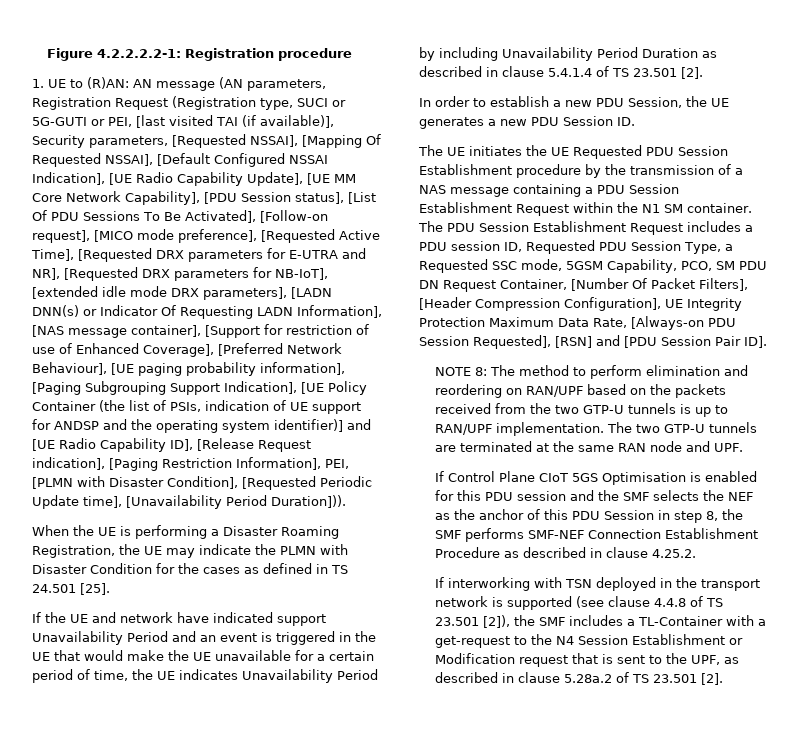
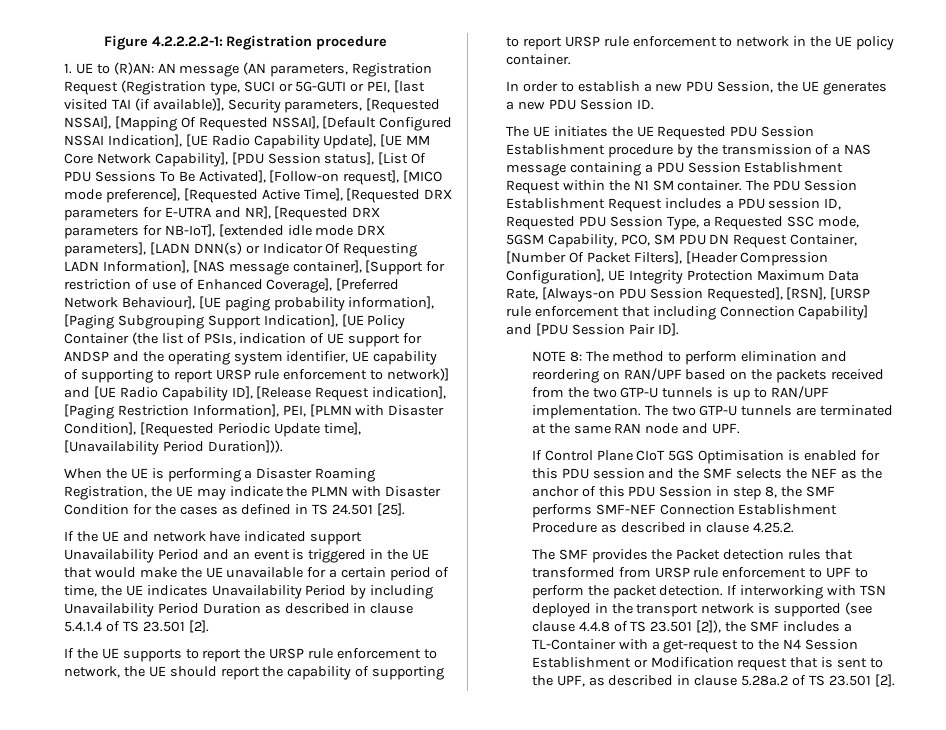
- AN message (AN parameters, Registration Request (Registration type, SUCI or 5G-GUTI or PEI, [last visited TAI (if available)], Security parameters, [Requested NSSAI], [Mapping Of Requested NSSAI], [Default Configured NSSAI Indication], [UE Radio Capability Update], [UE MM Core Network Capability], [PDU Session status], [List Of PDU Sessions To Be Activated], [Follow-on request], [MICO mode preference], [Requested Active Time], [Requested DRX parameters for E-UTRA and NR], [Requested DRX parameters for NB-IoT], [extended idle mode DRX parameters], [LADN DNN(s) or Indicator Of Requesting LADN Information], [NAS message container], [Support for restriction of use of Enhanced Coverage], [Preferred Network Behaviour], [UE paging probability information], [Paging Subgrouping Support Indication], [UE Policy Container (the list of PSIs, indication of UE support for ANDSP and the operating system identifier)] and [UE Radio Capability ID], [Release Request indication], [Paging Restriction Information], PEI, [PLMN with Disaster Condition], [Requested Periodic Update time], [Unavailability Period Duration])).
+ AN message (AN parameters, Registration Request (Registration type, SUCI or 5G-GUTI or PEI, [last visited TAI (if available)], Security parameters, [Requested NSSAI], [Mapping Of Requested NSSAI], [Default Configured NSSAI Indication], [UE Radio Capability Update], [UE MM Core Network Capability], [PDU Session status], [List Of PDU Sessions To Be Activated], [Follow-on request], [MICO mode preference], [Requested Active Time], [Requested DRX parameters for E-UTRA and NR], [Requested DRX parameters for NB-IoT], [extended idle mode DRX parameters], [LADN DNN(s) or Indicator Of Requesting LADN Information], [NAS message container], [Support for restriction of use of Enhanced Coverage], [Preferred Network Behaviour], [UE paging probability information], [Paging Subgrouping Support Indication], [UE Policy Container (the list of PSIs, indication of UE support for ANDSP and the operating system identifier, UE capability of supporting to report URSP rule enforcement to network)] and [UE Radio Capability ID], [Release Request indication], [Paging Restriction Information], PEI, [PLMN with Disaster Condition], [Requested Periodic Update time], [Unavailability Period Duration])).
+ If the UE supports to report the URSP rule enforcement to network, the UE should report the capability of supporting to report URSP rule enforcement to network in the UE policy container.
- The PDU Session Establishment Request includes a PDU session ID, Requested PDU Session Type, a Requested SSC mode, 5GSM Capability, PCO, SM PDU DN Request Container, [Number Of Packet Filters], [Header Compression Configuration], UE Integrity Protection Maximum Data Rate, [Always-on PDU Session Requested], [RSN] and [PDU Session Pair ID].
+ The PDU Session Establishment Request includes a PDU session ID, Requested PDU Session Type, a Requested SSC mode, 5GSM Capability, PCO, SM PDU DN Request Container, [Number Of Packet Filters], [Header Compression Configuration], UE Integrity Protection Maximum Data Rate, [Always-on PDU Session Requested], [RSN], [URSP rule enforcement that including Connection Capability] and [PDU Session Pair ID].
+ The SMF provides the Packet detection rules that transformed from URSP rule enforcement to UPF to perform the packet detection.

